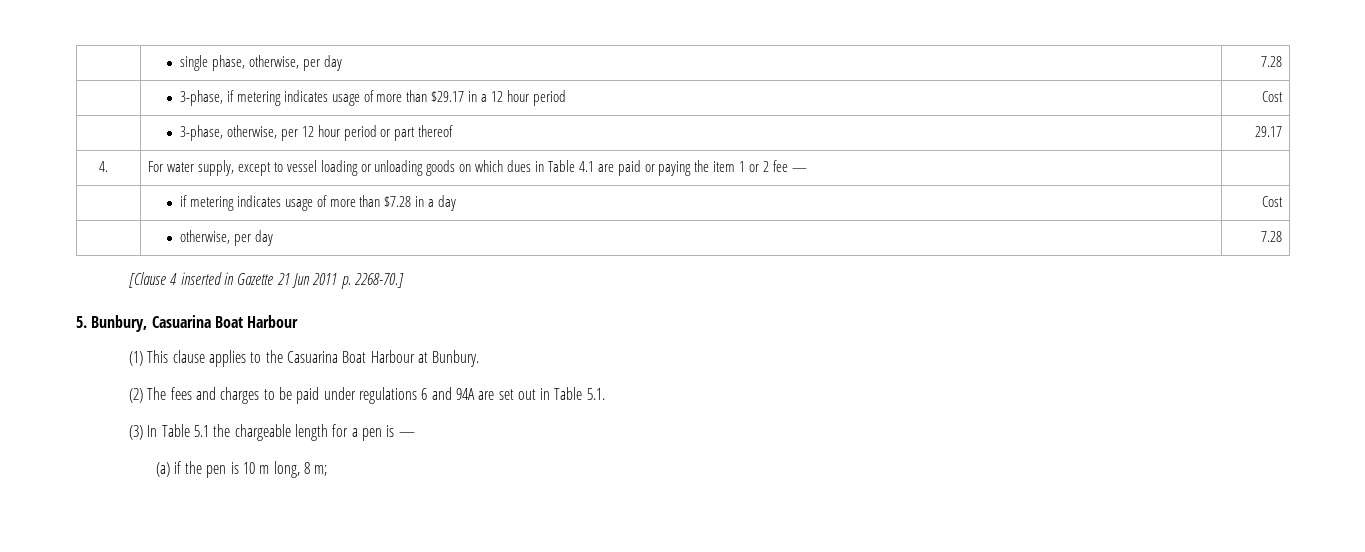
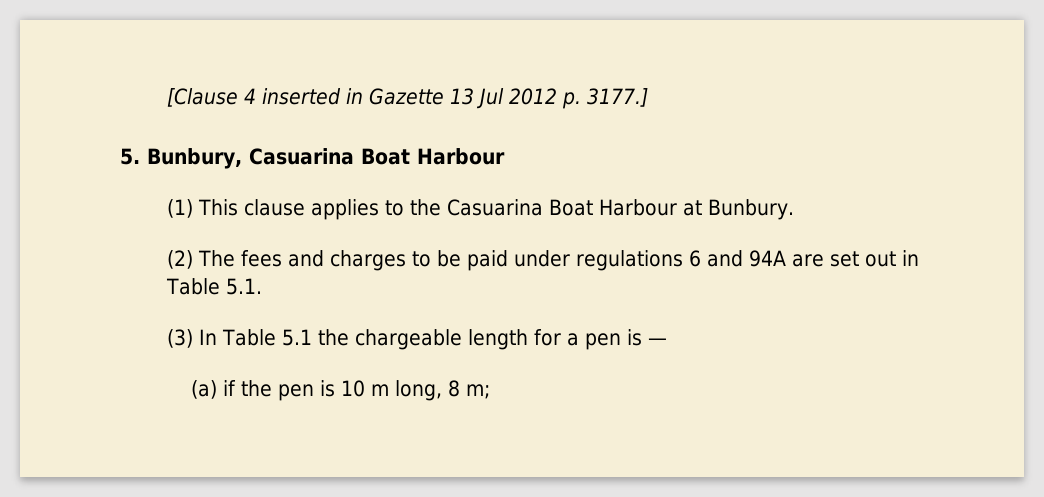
- | single phase, otherwise, per day | 7.28
- | 3-phase, if metering indicates usage of more than $29.17 in a 12 hour period | Cost
- | 3-phase, otherwise, per 12 hour period or part thereof | 29.17
- 4. | For water supply, except to vessel loading or unloading goods on which dues in Table 4.1 are paid or paying the item 1 or 2 fee — |
- | if metering indicates usage of more than $7.28 in a day | Cost
- | otherwise, per day | 7.28
- [Clause 4 inserted in Gazette 21 Jun 2011 p. 2268-70.]
+ [Clause 4 inserted in Gazette 13 Jul 2012 p. 3177.]

